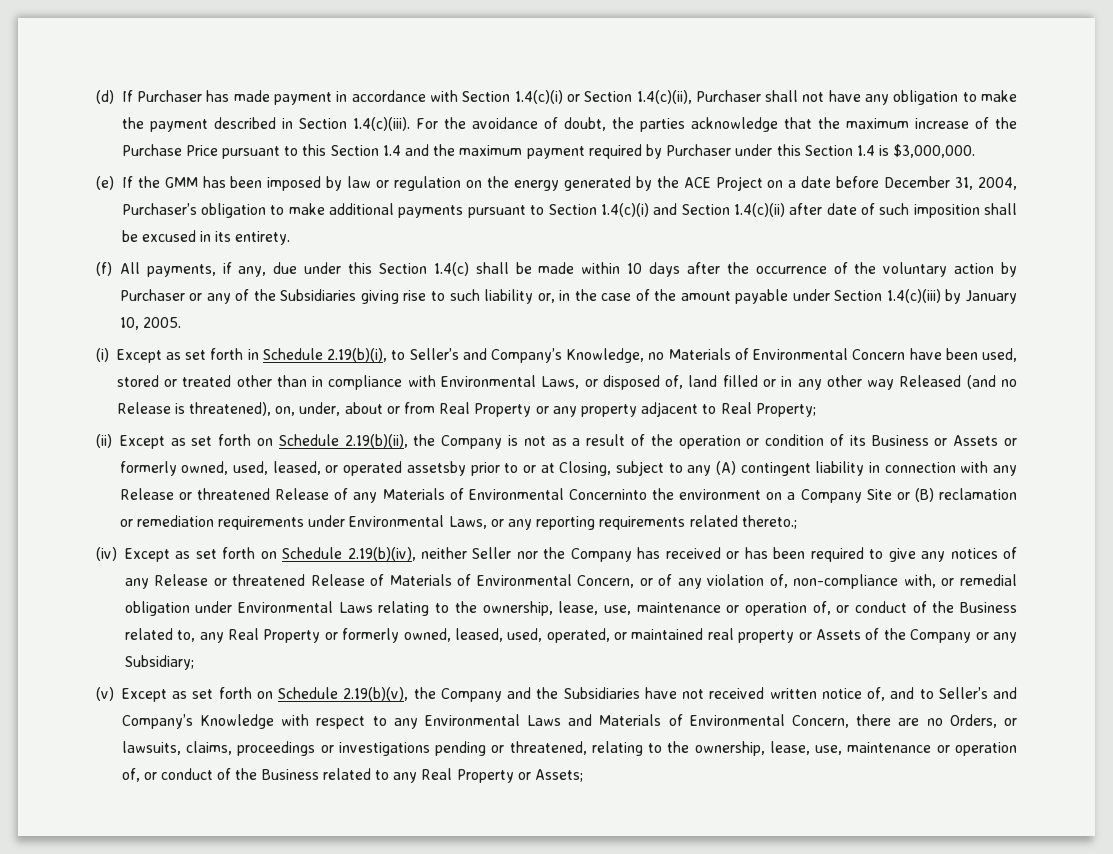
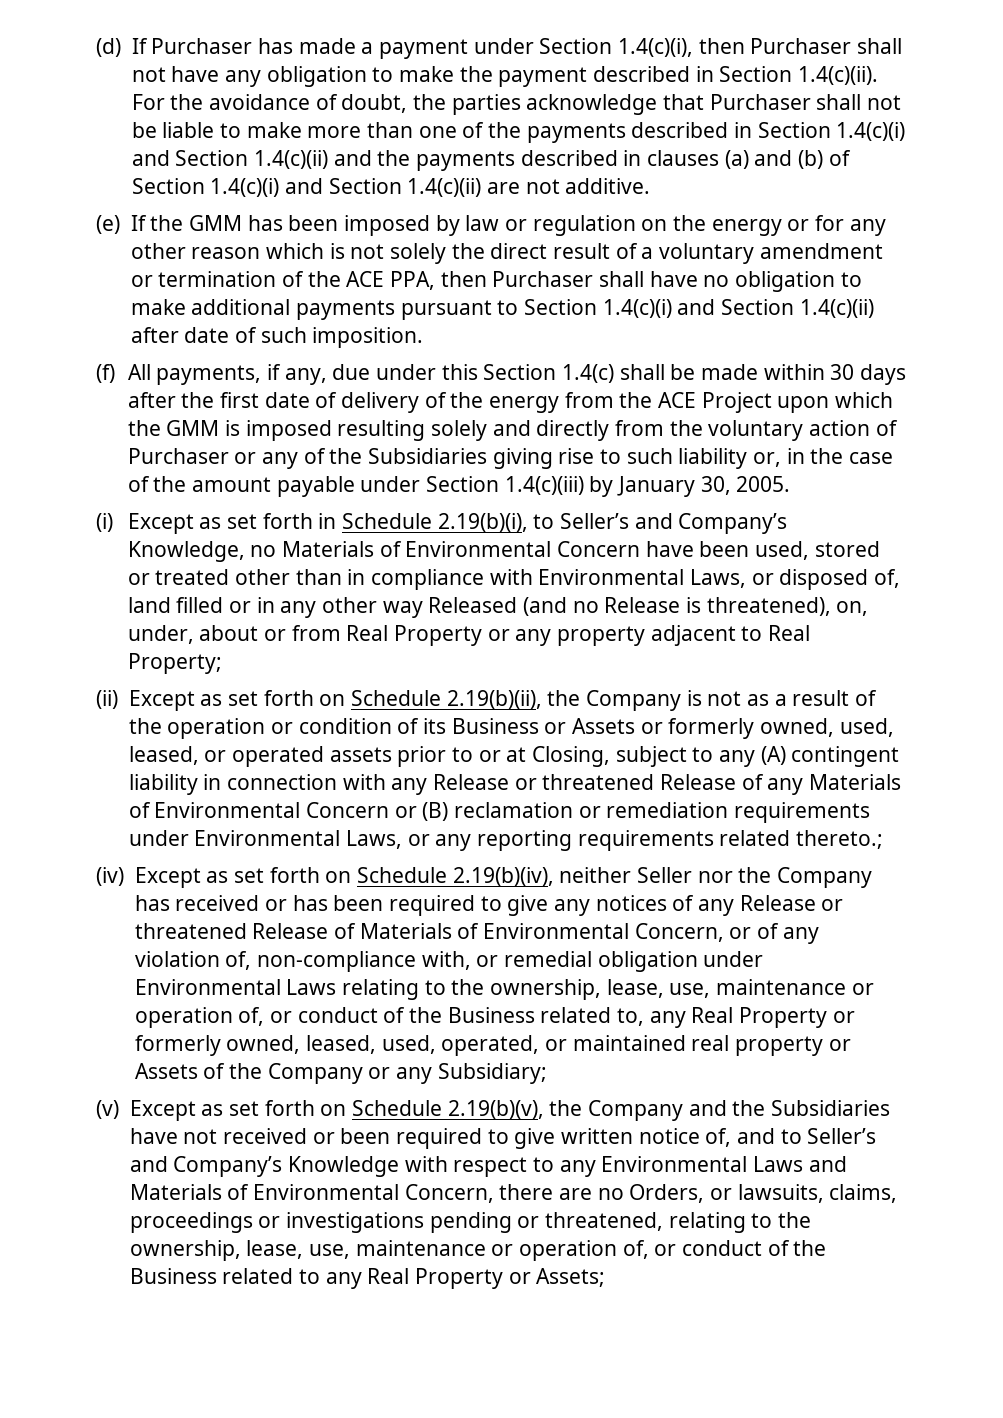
- (d) If Purchaser has made payment in accordance with Section 1.4(c)(i) or Section 1.4(c)(ii), Purchaser shall not have any obligation to make the payment described in Section 1.4(c)(iii). For the avoidance of doubt, the parties acknowledge that the maximum increase of the Purchase Price pursuant to this Section 1.4 and the maximum payment required by Purchaser under this Section 1.4 is $3,000,000.
+ (d) If Purchaser has made a payment under Section 1.4(c)(i), then Purchaser shall not have any obligation to make the payment described in Section 1.4(c)(ii). For the avoidance of doubt, the parties acknowledge that Purchaser shall not be liable to make more than one of the payments described in Section 1.4(c)(i) and Section 1.4(c)(ii) and the payments described in clauses (a) and (b) of Section 1.4(c)(i) and Section 1.4(c)(ii) are not additive.
- (e) If the GMM has been imposed by law or regulation on the energy generated by the ACE Project on a date before December 31, 2004, Purchaser’s obligation to make additional payments pursuant to Section 1.4(c)(i) and Section 1.4(c)(ii) after date of such imposition shall be excused in its entirety.
+ (e) If the GMM has been imposed by law or regulation on the energy or for any other reason which is not solely the direct result of a voluntary amendment or termination of the ACE PPA, then Purchaser shall have no obligation to make additional payments pursuant to Section 1.4(c)(i) and Section 1.4(c)(ii) after date of such imposition.
- (f) All payments, if any, due under this Section 1.4(c) shall be made within 10 days after the occurrence of the voluntary action by Purchaser or any of the Subsidiaries giving rise to such liability or, in the case of the amount payable under Section 1.4(c)(iii) by January 10, 2005.
+ (f) All payments, if any, due under this Section 1.4(c) shall be made within 30 days after the first date of delivery of the energy from the ACE Project upon which the GMM is imposed resulting solely and directly from the voluntary action of Purchaser or any of the Subsidiaries giving rise to such liability or, in the case of the amount payable under Section 1.4(c)(iii) by January 30, 2005.
- (ii) Except as set forth on Schedule 2.19(b)(ii), the Company is not as a result of the operation or condition of its Business or Assets or formerly owned, used, leased, or operated assetsby prior to or at Closing, subject to any (A) contingent liability in connection with any Release or threatened Release of any Materials of Environmental Concerninto the environment on a Company Site or (B) reclamation or remediation requirements under Environmental Laws, or any reporting requirements related thereto.;
+ (ii) Except as set forth on Schedule 2.19(b)(ii), the Company is not as a result of the operation or condition of its Business or Assets or formerly owned, used, leased, or operated assets prior to or at Closing, subject to any (A) contingent liability in connection with any Release or threatened Release of any Materials of Environmental Concern or (B) reclamation or remediation requirements under Environmental Laws, or any reporting requirements related thereto.;
- (v) Except as set forth on Schedule 2.19(b)(v), the Company and the Subsidiaries have not received written notice of, and to Seller’s and Company’s Knowledge with respect to any Environmental Laws and Materials of Environmental Concern, there are no Orders, or lawsuits, claims, proceedings or investigations pending or threatened, relating to the ownership, lease, use, maintenance or operation of, or conduct of the Business related to any Real Property or Assets;
+ (v) Except as set forth on Schedule 2.19(b)(v), the Company and the Subsidiaries have not received or been required to give written notice of, and to Seller’s and Company’s Knowledge with respect to any Environmental Laws and Materials of Environmental Concern, there are no Orders, or lawsuits, claims, proceedings or investigations pending or threatened, relating to the ownership, lease, use, maintenance or operation of, or conduct of the Business related to any Real Property or Assets;

